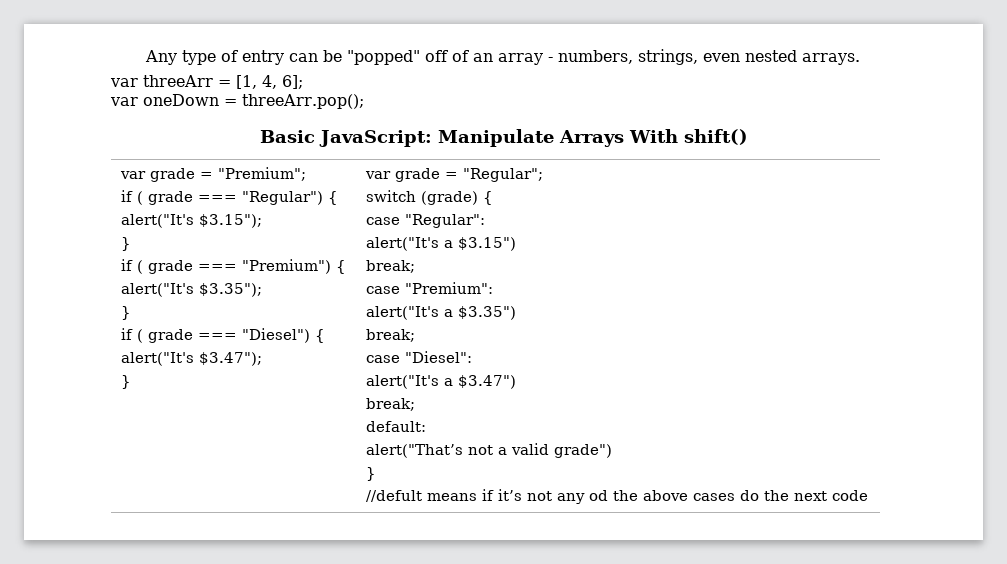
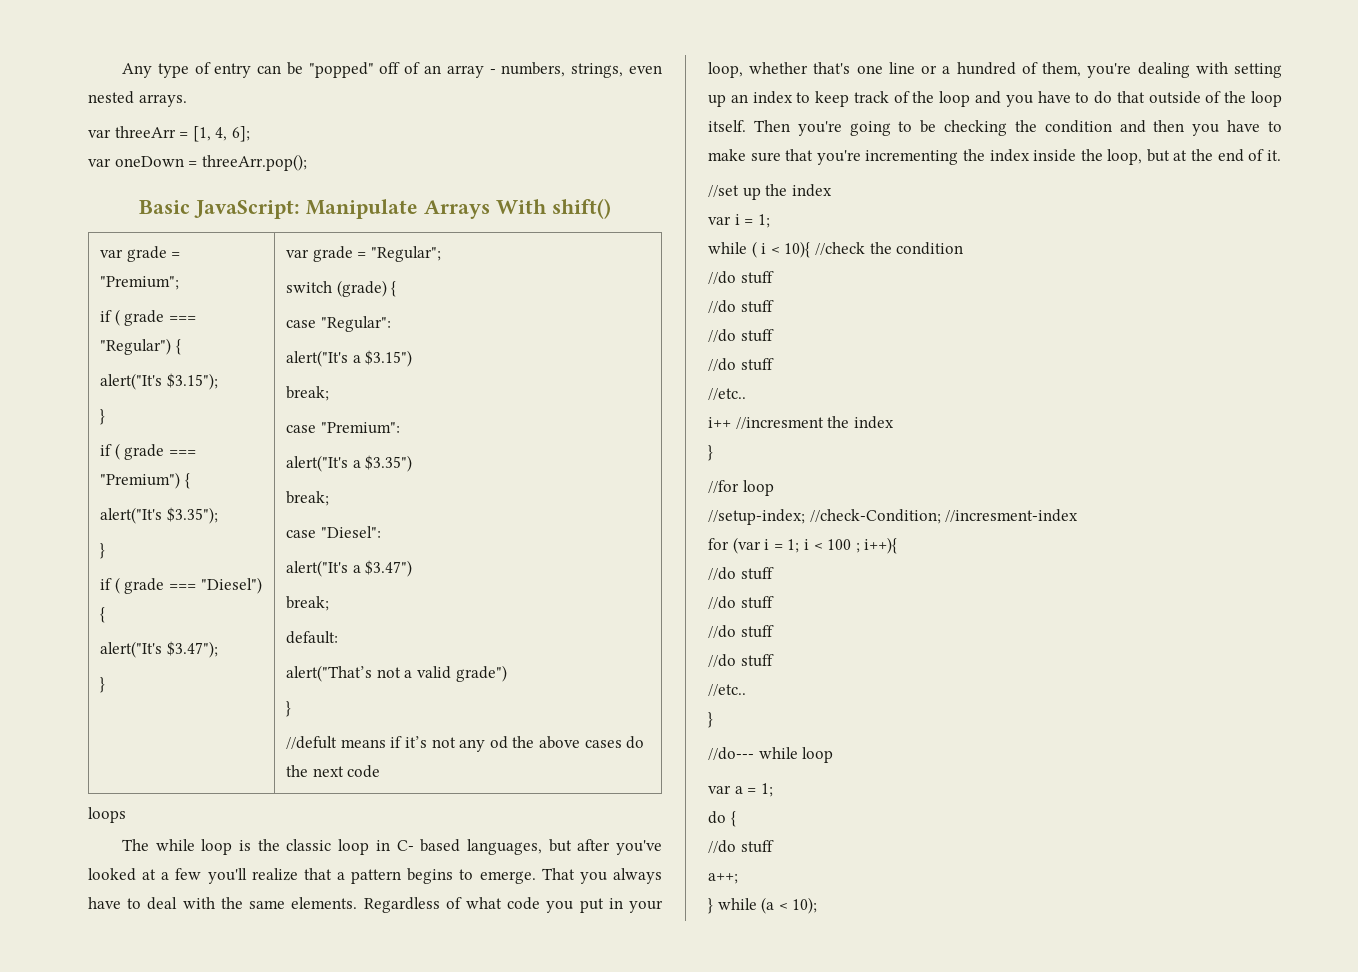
+ loops
+ The while loop is the classic loop in C- based languages, but after you've looked at a few you'll realize that a pattern begins to emerge. That you always have to deal with the same elements. Regardless of what code you put in your loop, whether that's one line or a hundred of them, you're dealing with setting up an index to keep track of the loop and you have to do that outside of the loop itself. Then you're going to be checking the condition and then you have to make sure that you're incrementing the index inside the loop, but at the end of it.
+ //set up the index
+ var i = 1;
+ while ( i < 10){ //check the condition
+ //do stuff
+ //do stuff
+ //do stuff
+ //do stuff
+ //etc..
+ i++ //incresment the index
+ }
+ //for loop
+ //setup-index; //check-Condition; //incresment-index
+ for (var i = 1; i < 100 ; i++){
+ //do stuff
+ //do stuff
+ //do stuff
+ //do stuff
+ //etc..
+ }
+ //do--- while loop
+ var a = 1;
+ do {
+ //do stuff
+ a++;
+ } while (a < 10);

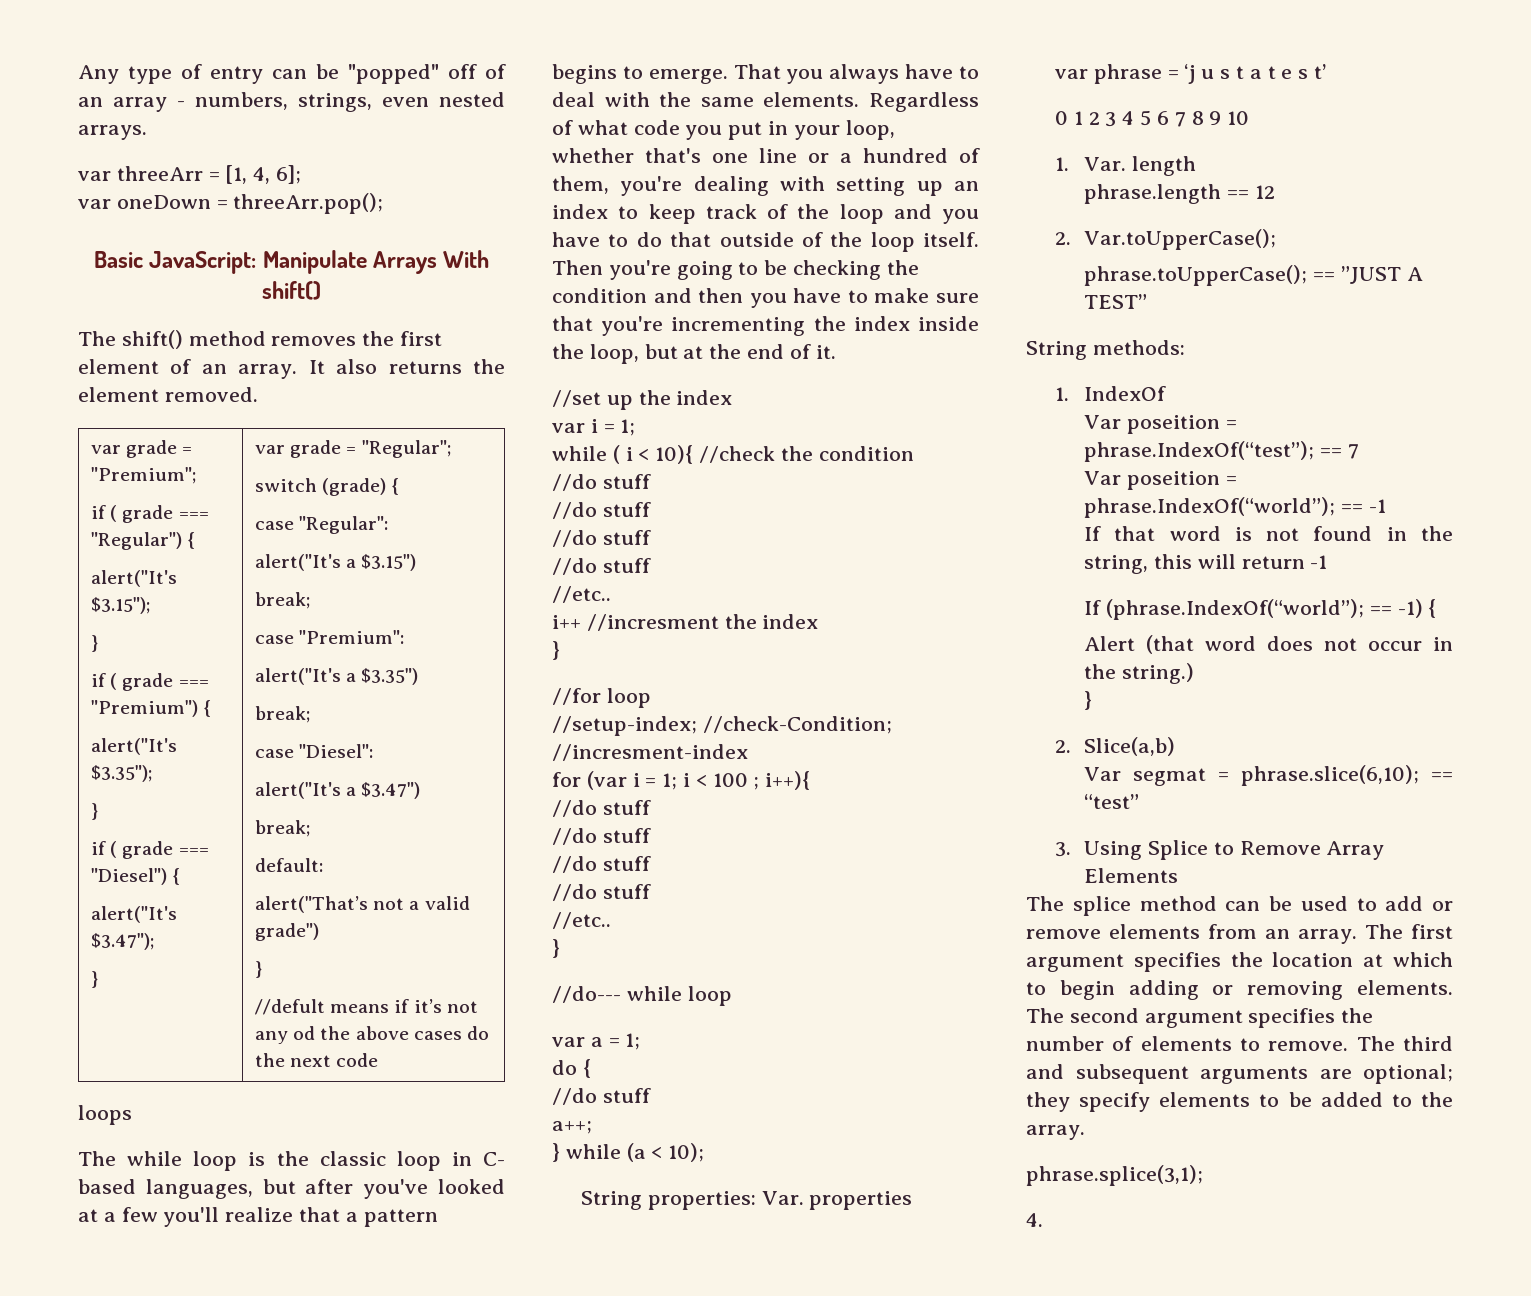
+ The shift() method removes the first element of an array. It also returns the element removed.
+ String properties: Var. properties
+ var phrase = ‘j u s t a t e s t’
+ 0 1 2 3 4 5 6 7 8 9 10
+ 1. Var. length
+ phrase.length == 12
+ 2. Var.toUpperCase();
+ phrase.toUpperCase(); == ”JUST A TEST”
+ String methods:
+ 1. IndexOf
+ Var poseition = phrase.IndexOf(“test”); == 7
+ Var poseition = phrase.IndexOf(“world”); == -1
+ If that word is not found in the string, this will return -1
+ If (phrase.IndexOf(“world”); == -1) {
+ Alert (that word does not occur in the string.)
+ }
+ 2. Slice(a,b)
+ Var segmat = phrase.slice(6,10); == “test”
+ 3. Using Splice to Remove Array Elements
+ The splice method can be used to add or remove elements from an array. The first argument specifies the location at which to begin adding or removing elements. The second argument specifies the number of elements to remove. The third and subsequent arguments are optional; they specify elements to be added to the array.
+ phrase.splice(3,1);
+ 4.

